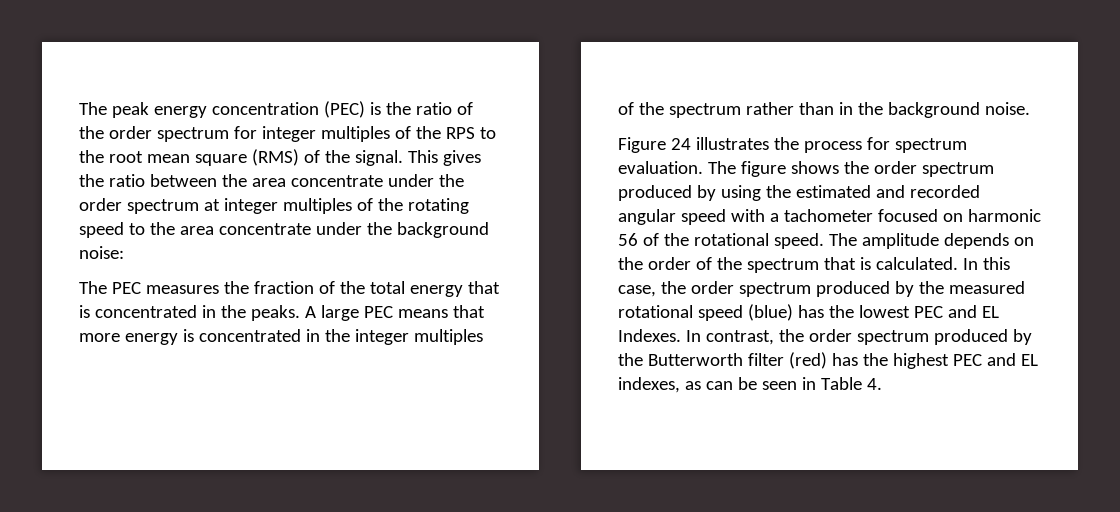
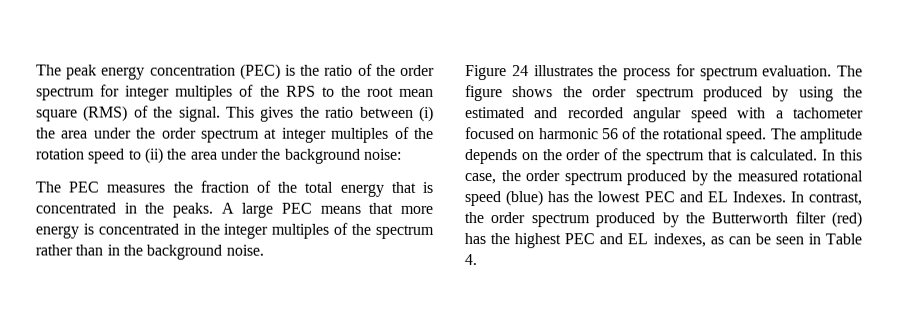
- This gives the ratio between the area concentrate under the order spectrum at integer multiples of the rotating speed to the area concentrate under the background noise:
+ This gives the ratio between (i) the area under the order spectrum at integer multiples of the rotation speed to (ii) the area under the background noise:

